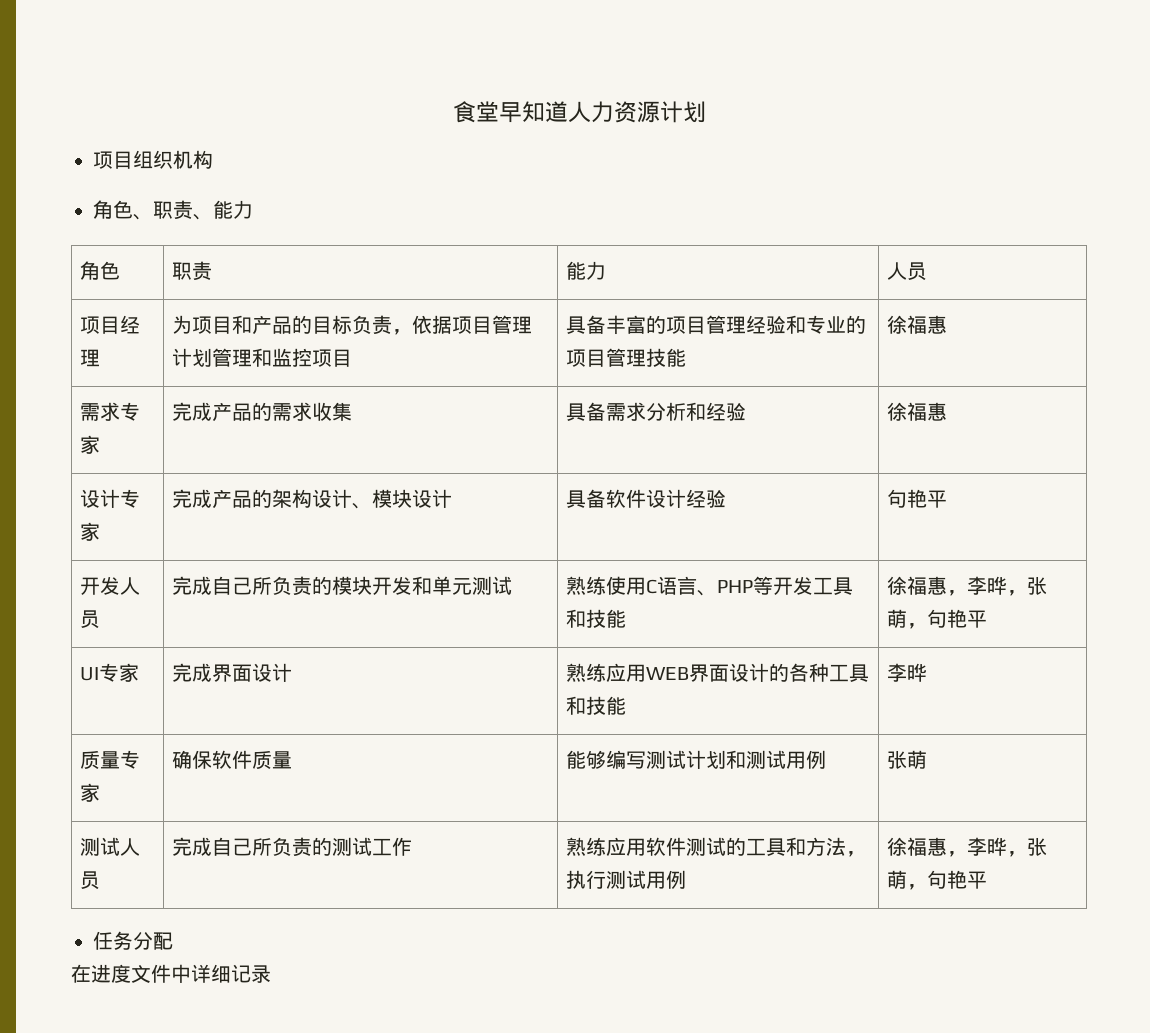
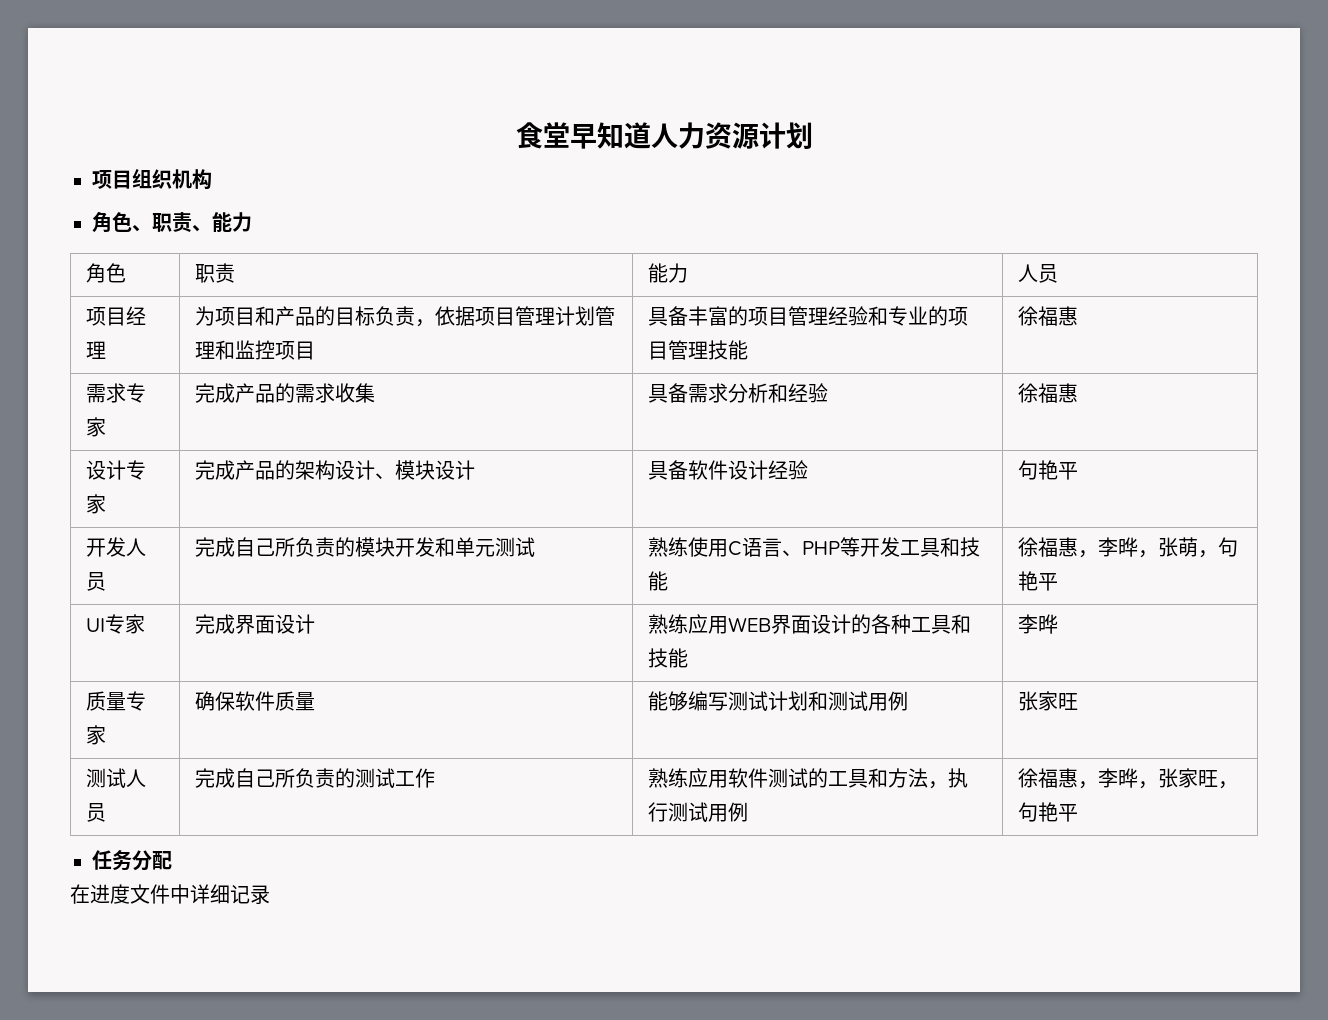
- 质量专家 | 确保软件质量 | 能够编写测试计划和测试用例 | 张萌
+ 质量专家 | 确保软件质量 | 能够编写测试计划和测试用例 | 张家旺
- 测试人员 | 完成自己所负责的测试工作 | 熟练应用软件测试的工具和方法，执行测试用例 | 徐福惠，李晔，张萌，句艳平
+ 测试人员 | 完成自己所负责的测试工作 | 熟练应用软件测试的工具和方法，执行测试用例 | 徐福惠，李晔，张家旺，句艳平

